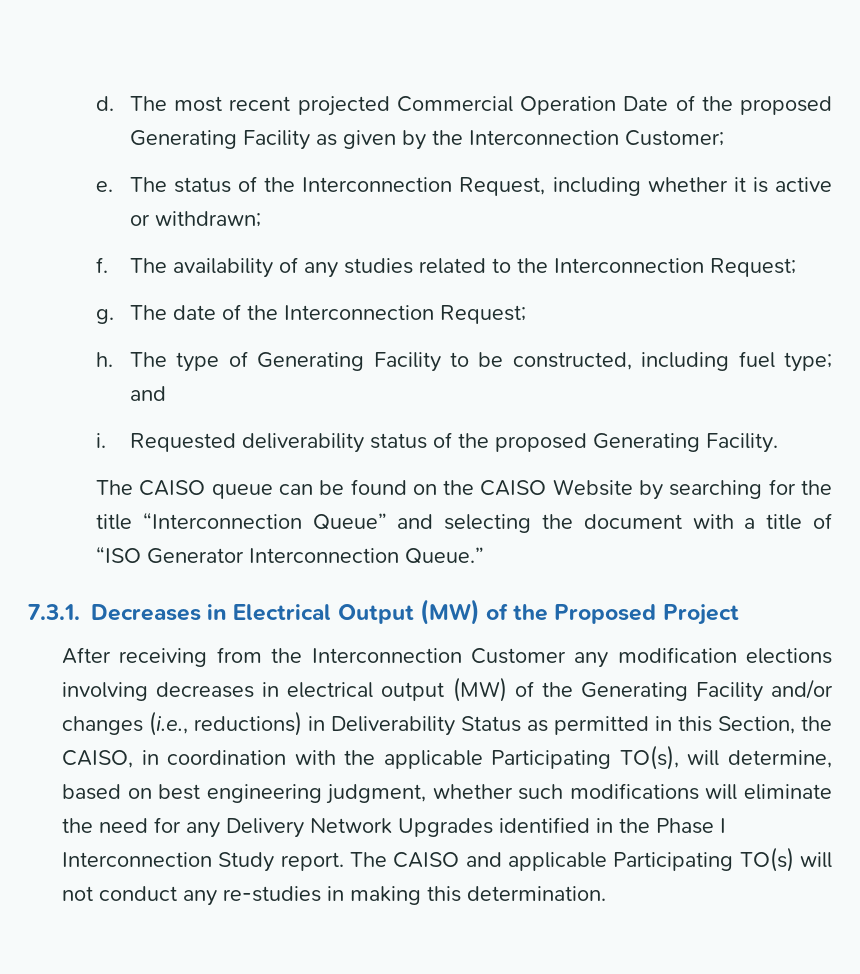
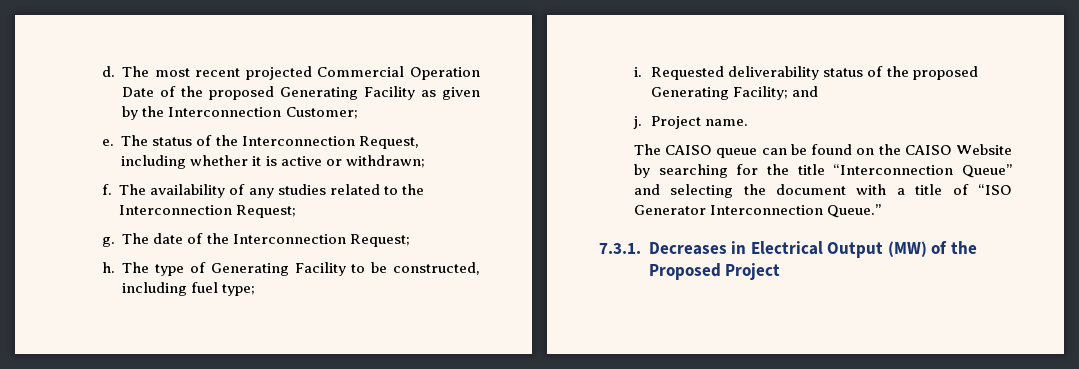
- The type of Generating Facility to be constructed, including fuel type; and
+ The type of Generating Facility to be constructed, including fuel type;
- Requested deliverability status of the proposed Generating Facility.
+ Requested deliverability status of the proposed Generating Facility; and
+ j. Project name.
- After receiving from the Interconnection Customer any modification elections involving decreases in electrical output (MW) of the Generating Facility and/or changes (i.e., reductions) in Deliverability Status as permitted in this Section, the CAISO, in coordination with the applicable Participating TO(s), will determine, based on best engineering judgment, whether such modifications will eliminate the need for any Delivery Network Upgrades identified in the Phase I Interconnection Study report. The CAISO and applicable Participating TO(s) will not conduct any re-studies in making this determination.

